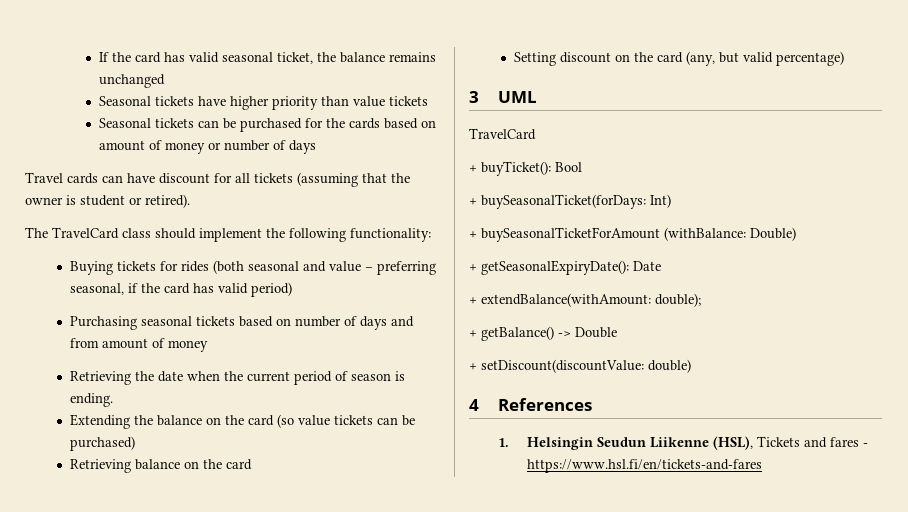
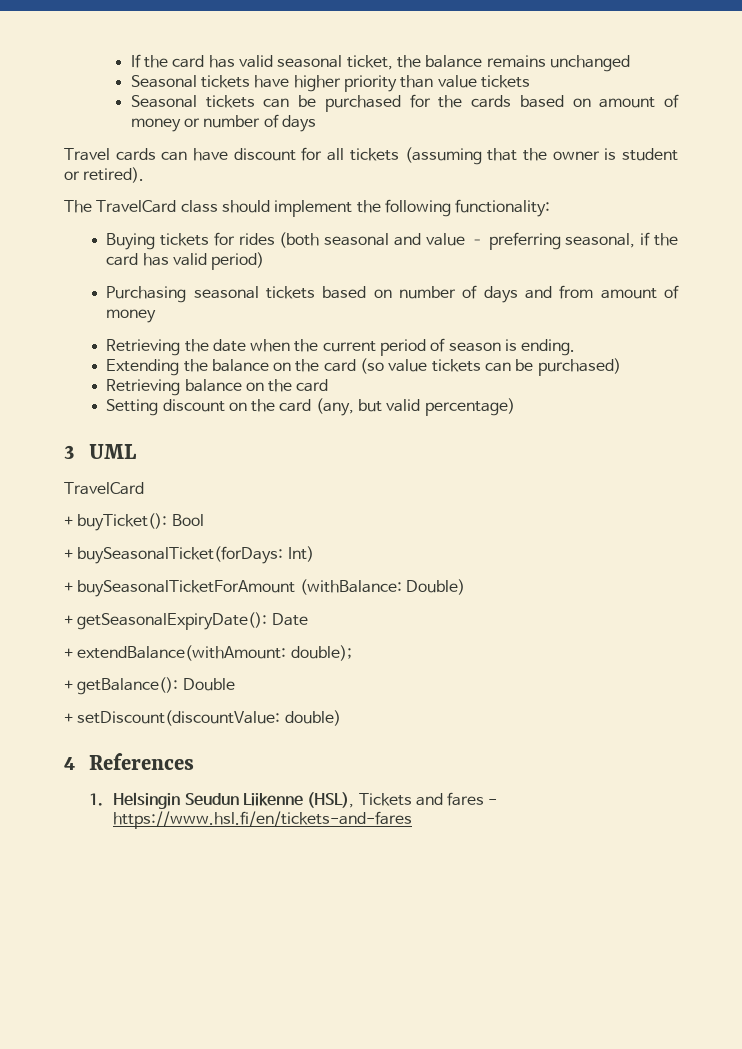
- + getBalance() -> Double
+ + getBalance(): Double

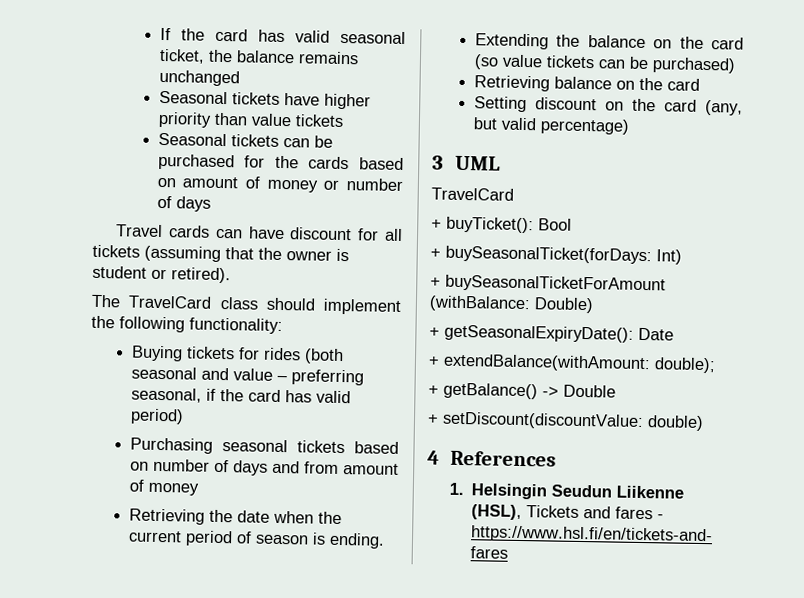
- + getBalance(): Double
+ + getBalance() -> Double

